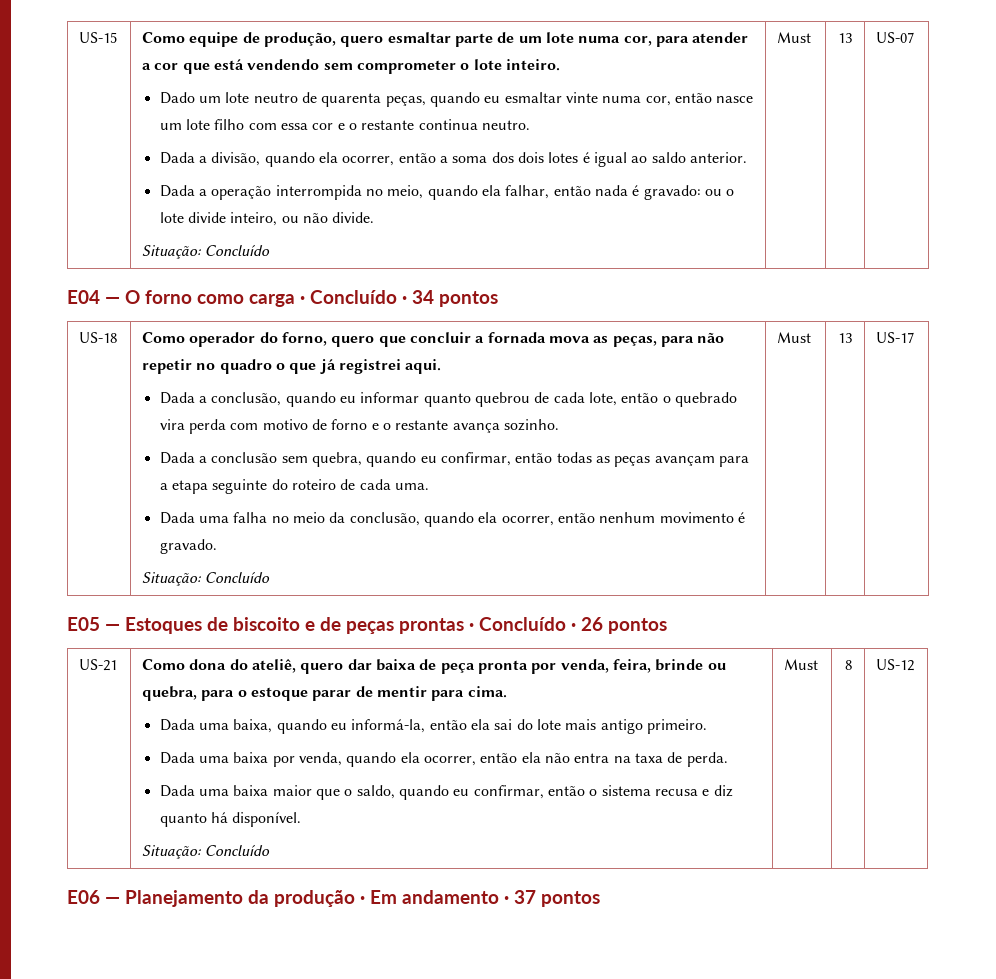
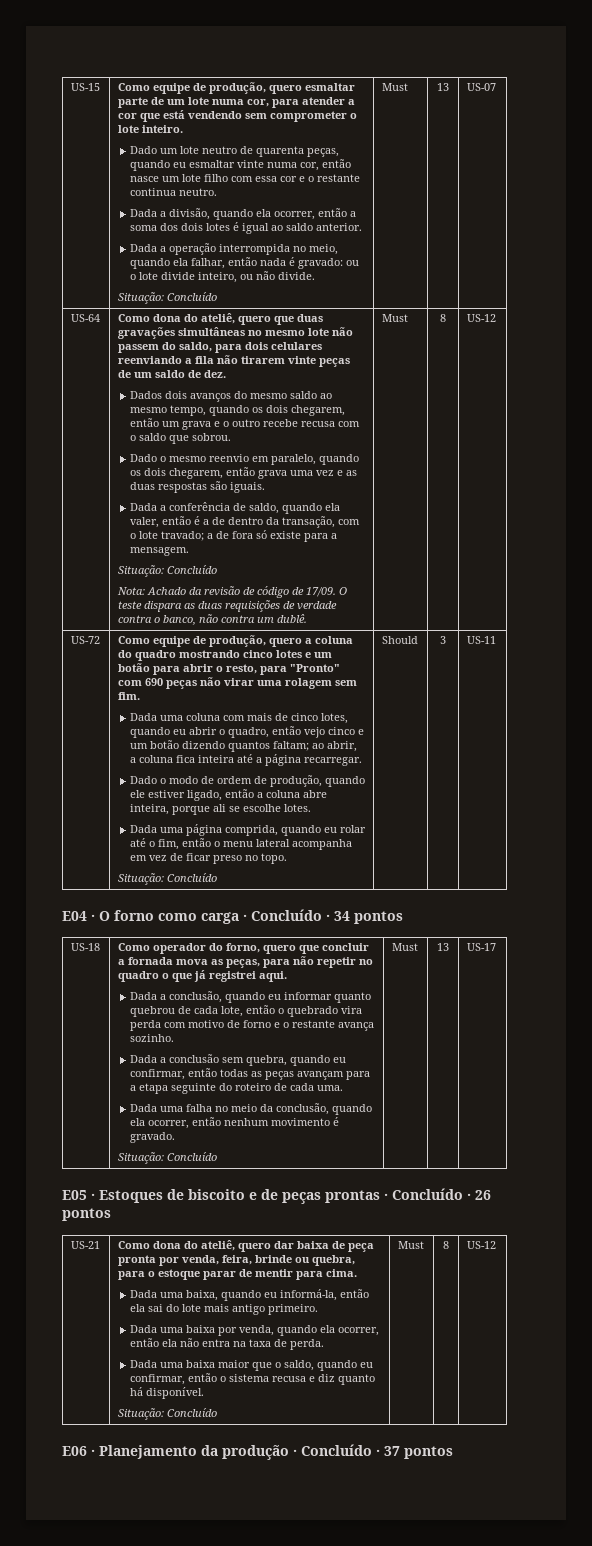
+ US-64 | Como dona do ateliê, quero que duas gravações simultâneas no mesmo lote não passem do saldo, para dois celulares reenviando a fila não tirarem vinte peças de um saldo de dez.
+ Dados dois avanços do mesmo saldo ao mesmo tempo, quando os dois chegarem, então um grava e o outro recebe recusa com o saldo que sobrou.
+ Dado o mesmo reenvio em paralelo, quando os dois chegarem, então grava uma vez e as duas respostas são iguais.
+ Dada a conferência de saldo, quando ela valer, então é a de dentro da transação, com o lote travado; a de fora só existe para a mensagem.
+ Situação: Concluído
+ Nota: Achado da revisão de código de 17/09. O teste dispara as duas requisições de verdade contra o banco, não contra um dublê. | Must | 8 | US-12
+ US-72 | Como equipe de produção, quero a coluna do quadro mostrando cinco lotes e um botão para abrir o resto, para "Pronto" com 690 peças não virar uma rolagem sem fim.
+ Dada uma coluna com mais de cinco lotes, quando eu abrir o quadro, então vejo cinco e um botão dizendo quantos faltam; ao abrir, a coluna fica inteira até a página recarregar.
+ Dado o modo de ordem de produção, quando ele estiver ligado, então a coluna abre inteira, porque ali se escolhe lotes.
+ Dada uma página comprida, quando eu rolar até o fim, então o menu lateral acompanha em vez de ficar preso no topo.
+ Situação: Concluído | Should | 3 | US-11
- E04 — O forno como carga · Concluído · 34 pontos
+ E04 · O forno como carga · Concluído · 34 pontos
- E05 — Estoques de biscoito e de peças prontas · Concluído · 26 pontos
+ E05 · Estoques de biscoito e de peças prontas · Concluído · 26 pontos
- E06 — Planejamento da produção · Em andamento · 37 pontos
+ E06 · Planejamento da produção · Concluído · 37 pontos

